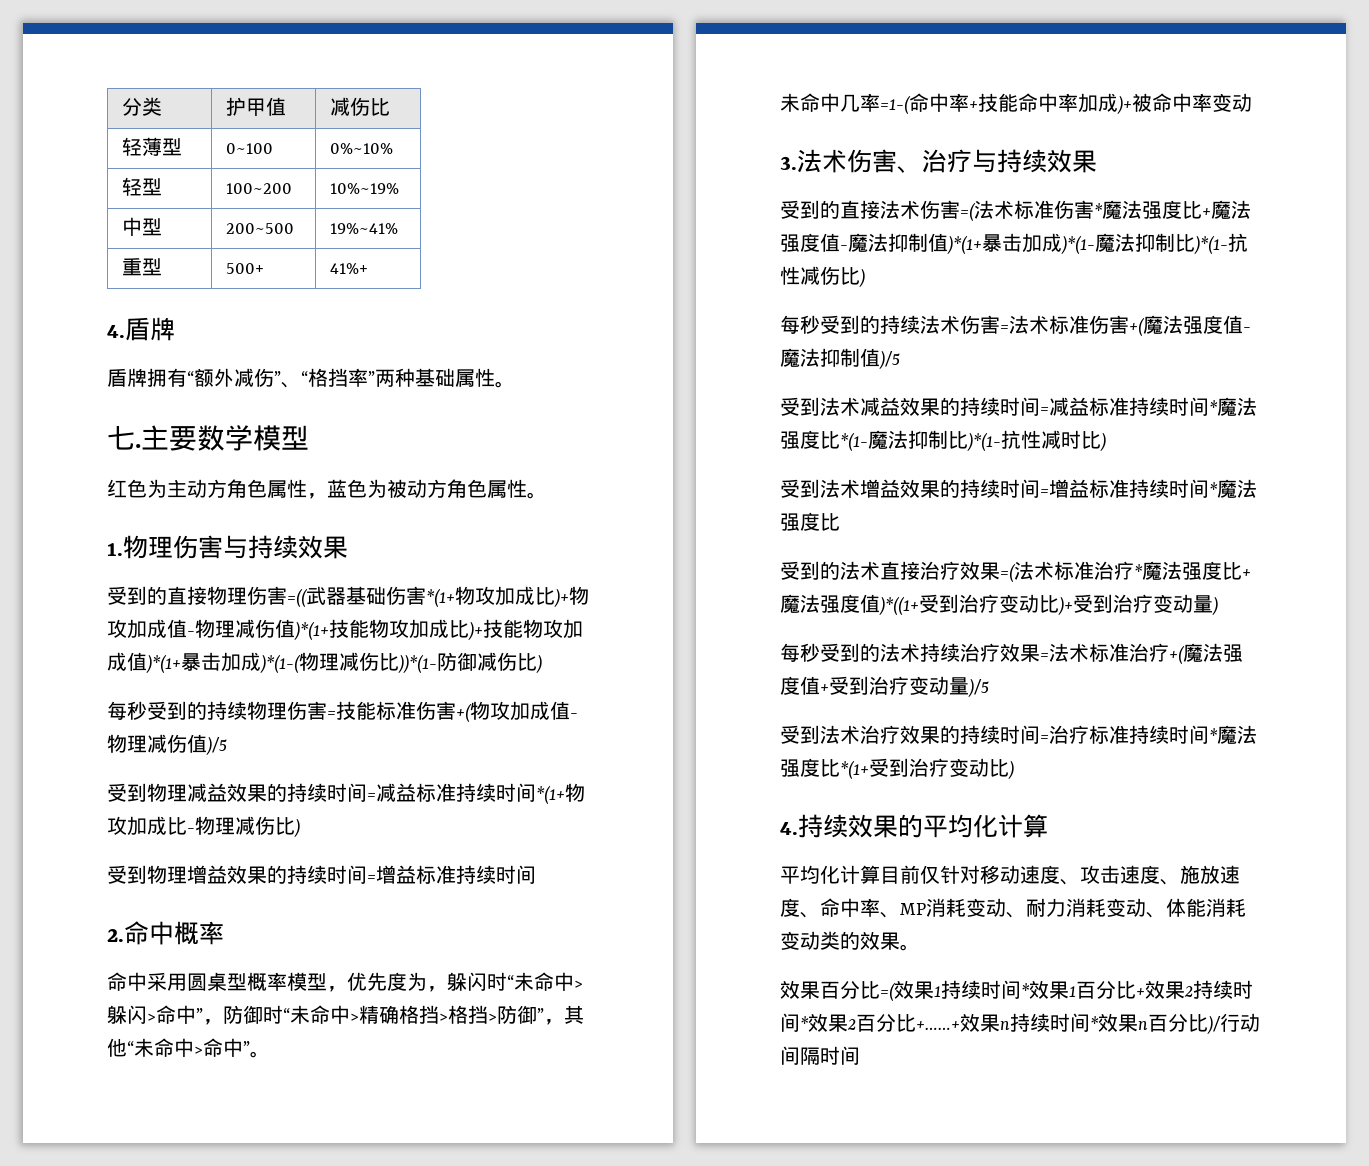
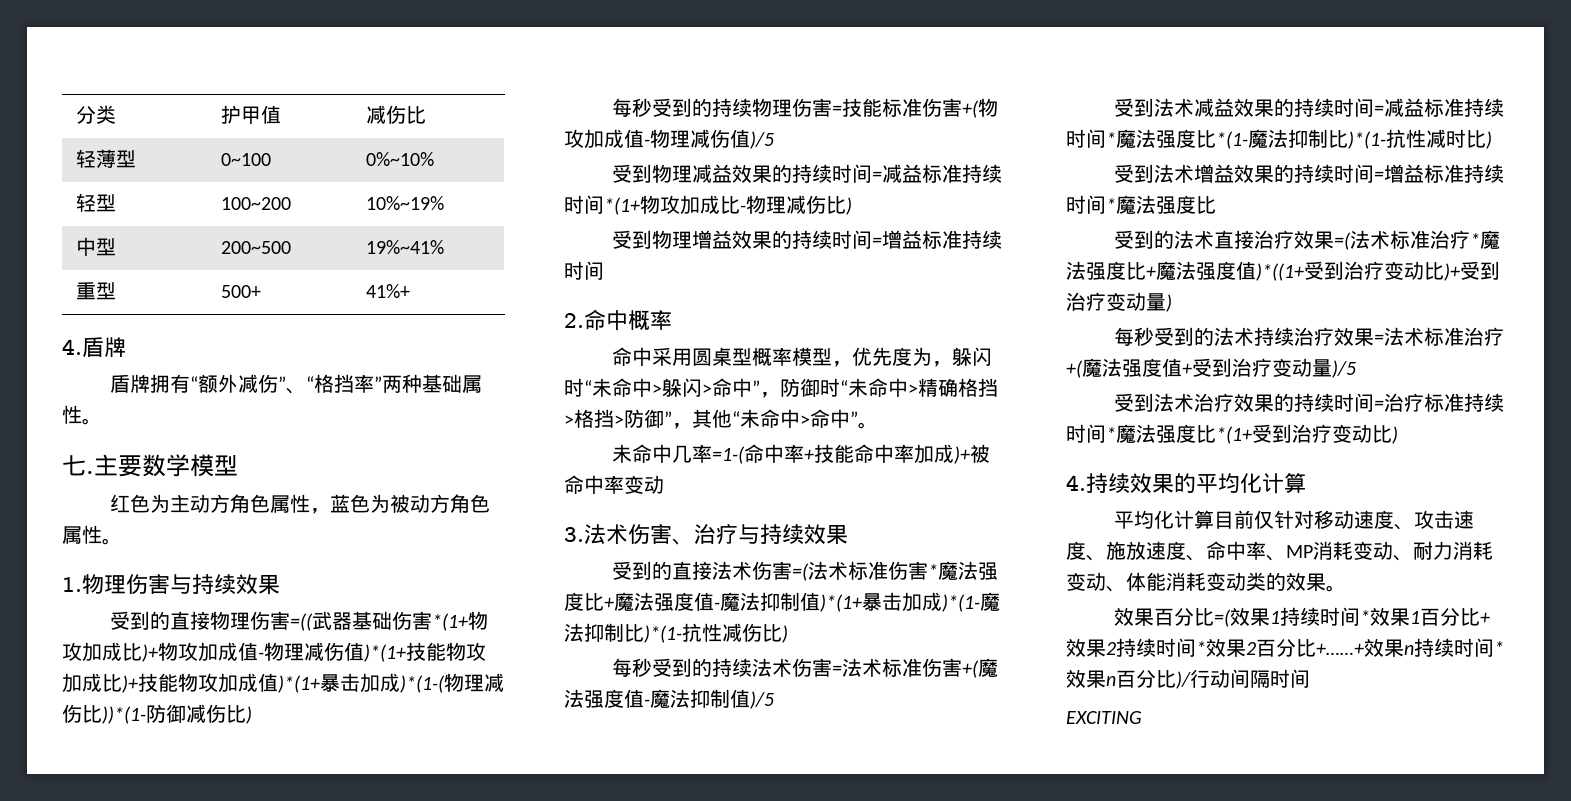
+ EXCITING

